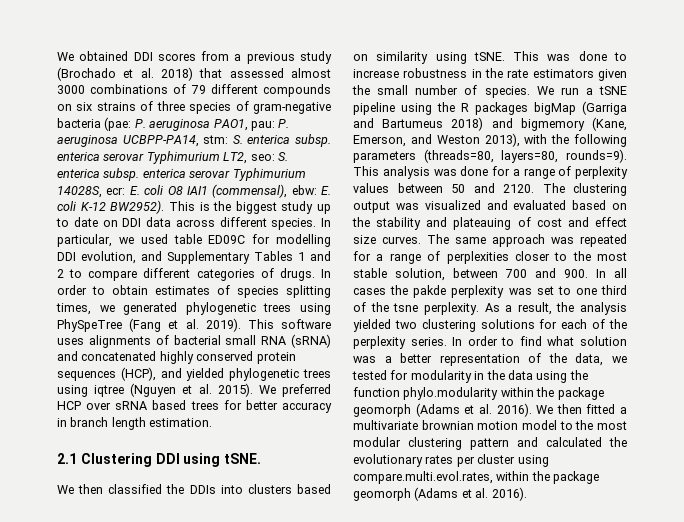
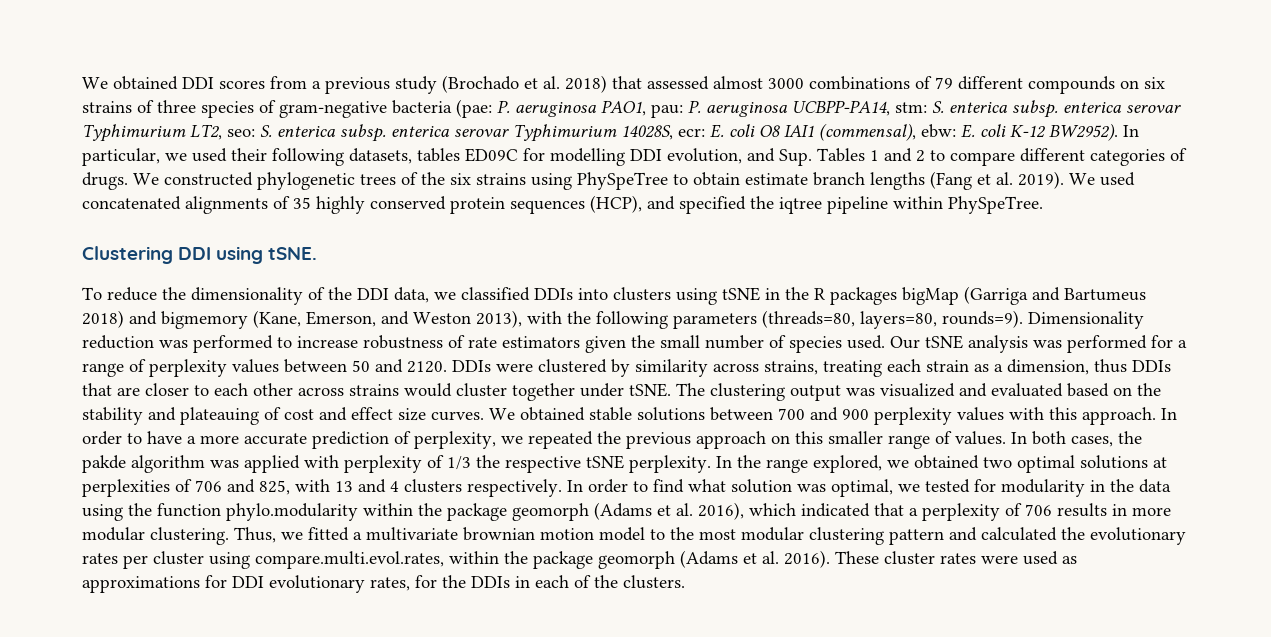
- This is the biggest study up to date on DDI data across different species. In particular, we used table ED09C for modelling DDI evolution, and Supplementary Tables 1 and 2 to compare different categories of drugs.
+ In particular, we used their following datasets, tables ED09C for modelling DDI evolution, and Sup. Tables 1 and 2 to compare different categories of drugs.
- In order to obtain estimates of species splitting times, we generated phylogenetic trees using PhySpeTree (Fang et al. 2019). This software uses alignments of bacterial small RNA (sRNA) and concatenated highly conserved protein sequences (HCP), and yielded phylogenetic trees using iqtree (Nguyen et al. 2015). We preferred HCP over sRNA based trees for better accuracy in branch length estimation.
- 2.1 Clustering DDI using tSNE.
- We then classified the DDIs into clusters based on similarity using tSNE. This was done to increase robustness in the rate estimators given the small number of species. We run a tSNE pipeline using the R packages bigMap (Garriga and Bartumeus 2018) and bigmemory (Kane, Emerson, and Weston 2013), with the following parameters (threads=80, layers=80, rounds=9).
+ We constructed phylogenetic trees of the six strains using PhySpeTree to obtain estimate branch lengths (Fang et al. 2019). We used concatenated alignments of 35 highly conserved protein sequences (HCP), and specified the iqtree pipeline within PhySpeTree.
+ Clustering DDI using tSNE.
+ To reduce the dimensionality of the DDI data, we classified DDIs into clusters using tSNE in the R packages bigMap (Garriga and Bartumeus 2018) and bigmemory (Kane, Emerson, and Weston 2013), with the following parameters (threads=80, layers=80, rounds=9).
- This analysis was done for a range of perplexity values between 50 and 2120.
+ Dimensionality reduction was performed to increase robustness of rate estimators given the small number of species used. Our tSNE analysis was performed for a range of perplexity values between 50 and 2120.
+ DDIs were clustered by similarity across strains, treating each strain as a dimension, thus DDIs that are closer to each other across strains would cluster together under tSNE.
- The same approach was repeated for a range of perplexities closer to the most stable solution, between 700 and 900. In all cases the pakde perplexity was set to one third of the tsne perplexity. As a result, the analysis yielded two clustering solutions for each of the perplexity series.
+ We obtained stable solutions between 700 and 900 perplexity values with this approach. In order to have a more accurate prediction of perplexity, we repeated the previous approach on this smaller range of values. In both cases, the pakde algorithm was applied with perplexity of 1/3 the respective tSNE perplexity. In the range explored, we obtained two optimal solutions at perplexities of 706 and 825, with 13 and 4 clusters respectively.
- In order to find what solution was a better representation of the data, we tested for modularity in the data using the function phylo.modularity within the package geomorph (Adams et al. 2016). We then fitted a multivariate brownian motion model to the most modular clustering pattern and calculated the evolutionary rates per cluster using compare.multi.evol.rates, within the package geomorph (Adams et al. 2016).
+ In order to find what solution was optimal, we tested for modularity in the data using the function phylo.modularity within the package geomorph (Adams et al. 2016), which indicated that a perplexity of 706 results in more modular clustering. Thus, we fitted a multivariate brownian motion model to the most modular clustering pattern and calculated the evolutionary rates per cluster using compare.multi.evol.rates, within the package geomorph (Adams et al. 2016).
+ These cluster rates were used as approximations for DDI evolutionary rates, for the DDIs in each of the clusters.

